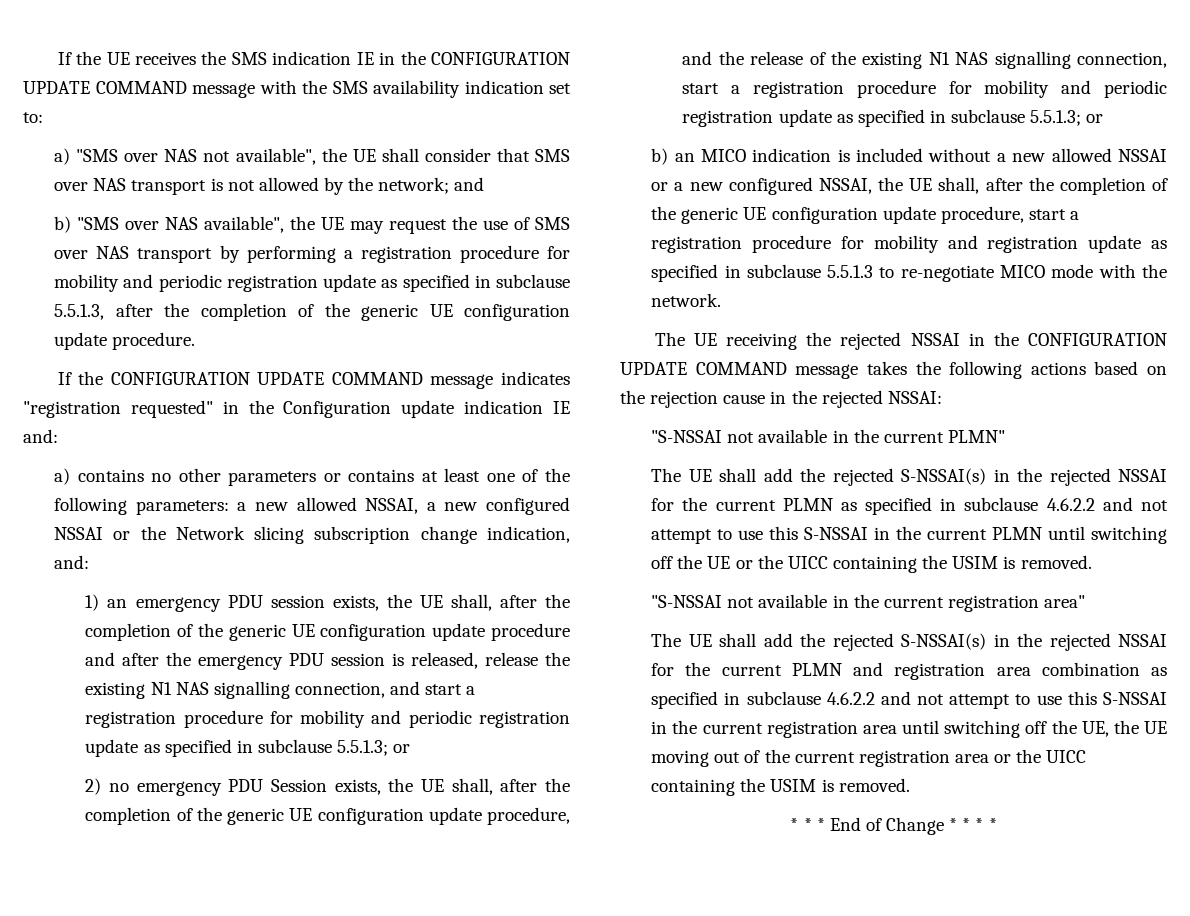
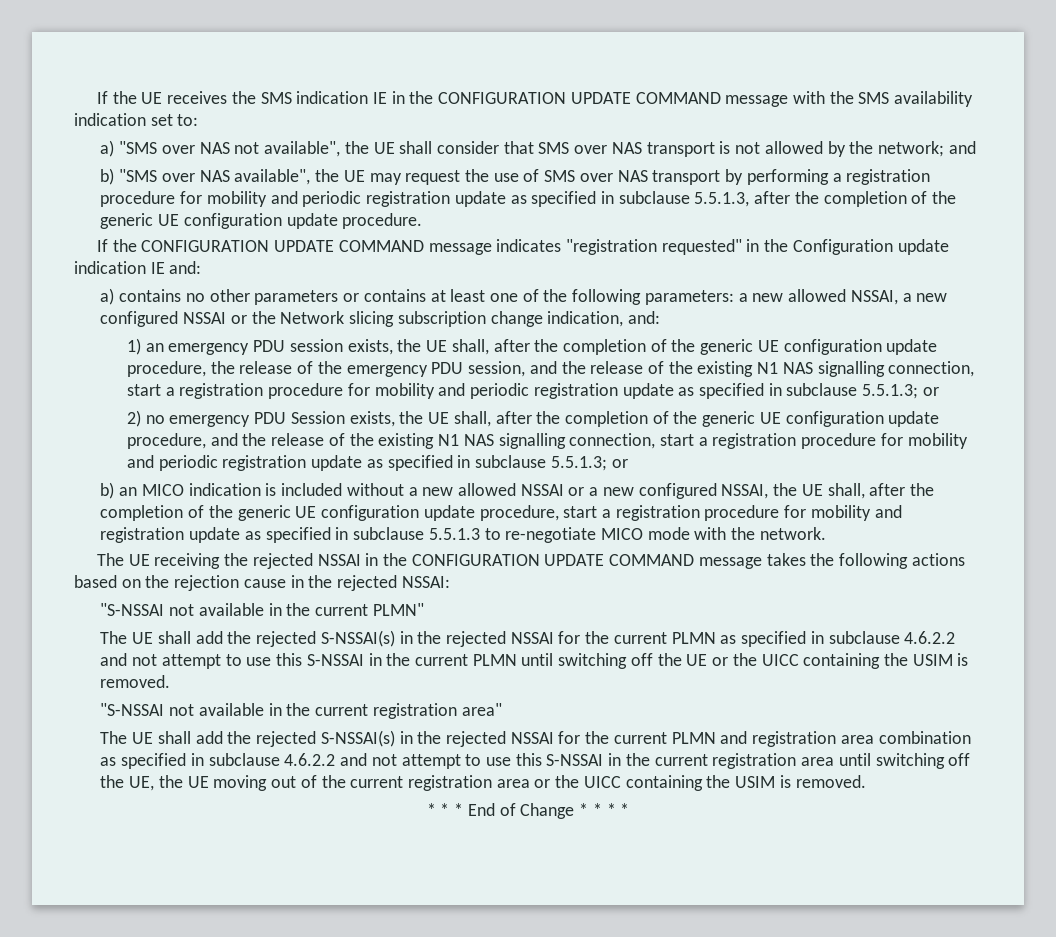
- 1) an emergency PDU session exists, the UE shall, after the completion of the generic UE configuration update procedure and after the emergency PDU session is released, release the existing N1 NAS signalling connection, and start a registration procedure for mobility and periodic registration update as specified in subclause 5.5.1.3; or
+ 1) an emergency PDU session exists, the UE shall, after the completion of the generic UE configuration update procedure, the release of the emergency PDU session, and the release of the existing N1 NAS signalling connection, start a registration procedure for mobility and periodic registration update as specified in subclause 5.5.1.3; or

